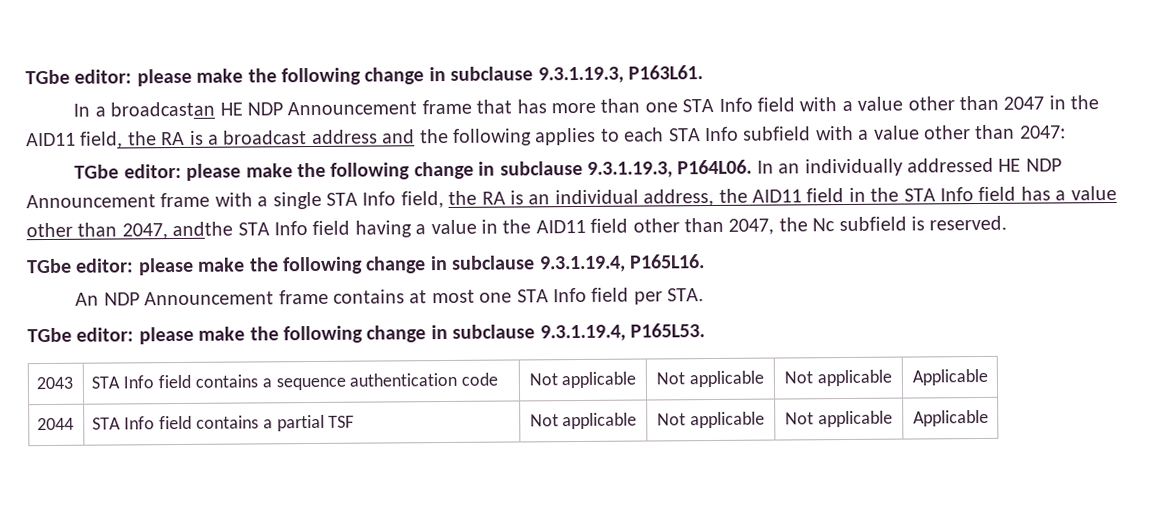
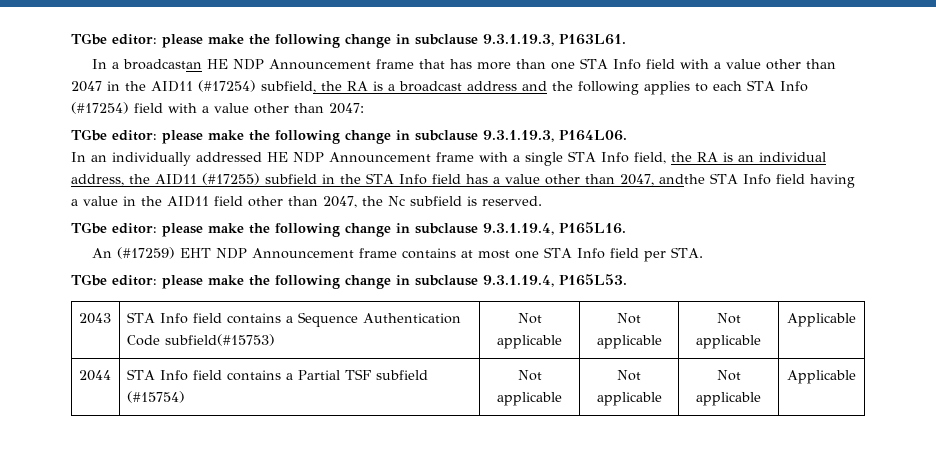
- In a broadcastan HE NDP Announcement frame that has more than one STA Info field with a value other than 2047 in the AID11 field, the RA is a broadcast address and the following applies to each STA Info subfield with a value other than 2047:
+ In a broadcastan HE NDP Announcement frame that has more than one STA Info field with a value other than 2047 in the AID11 (#17254) subfield, the RA is a broadcast address and the following applies to each STA Info (#17254) field with a value other than 2047:
- please make the following change in subclause 9.3.1.19.3, P164L06. In an individually addressed HE NDP Announcement frame with a single STA Info field, the RA is an individual address, the AID11 field in the STA Info field has a value other than 2047, andthe STA Info field having a value in the AID11 field other than 2047, the Nc subfield is reserved.
+ please make the following change in subclause 9.3.1.19.3, P164L06.
+ In an individually addressed HE NDP Announcement frame with a single STA Info field, the RA is an individual address, the AID11 (#17255) subfield in the STA Info field has a value other than 2047, andthe STA Info field having a value in the AID11 field other than 2047, the Nc subfield is reserved.
- An NDP Announcement frame contains at most one STA Info field per STA.
+ An (#17259) EHT NDP Announcement frame contains at most one STA Info field per STA.
- 2043 | STA Info field contains a sequence authentication code | Not applicable | Not applicable | Not applicable | Applicable
+ 2043 | STA Info field contains a Sequence Authentication Code subfield(#15753) | Not applicable | Not applicable | Not applicable | Applicable
- 2044 | STA Info field contains a partial TSF | Not applicable | Not applicable | Not applicable | Applicable
+ 2044 | STA Info field contains a Partial TSF subfield (#15754) | Not applicable | Not applicable | Not applicable | Applicable

